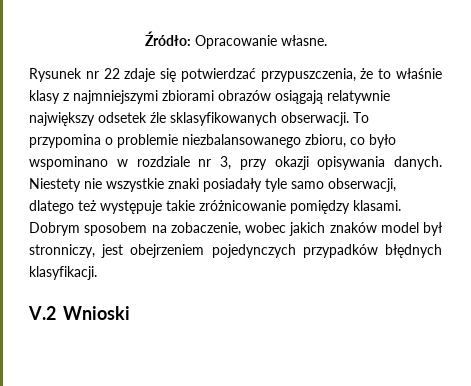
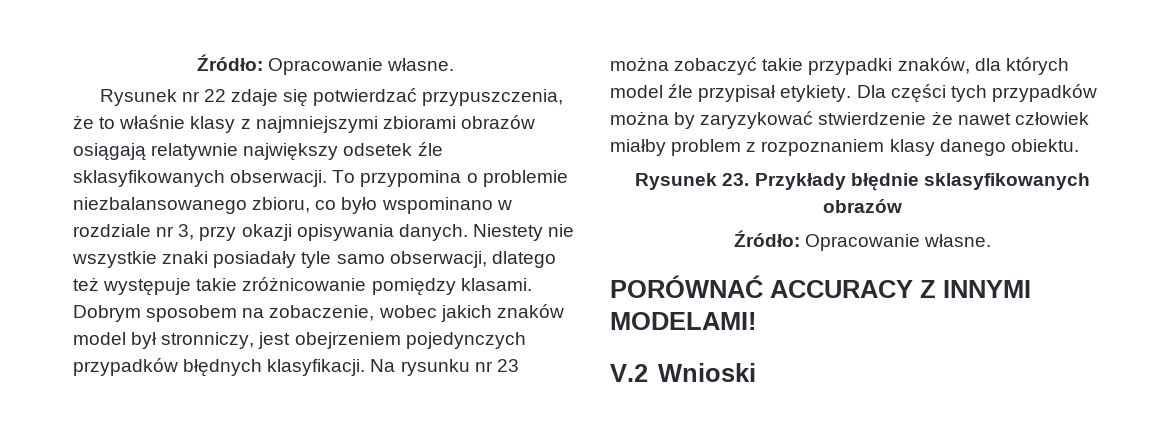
+ Na rysunku nr 23 można zobaczyć takie przypadki znaków, dla których model źle przypisał etykiety. Dla części tych przypadków można by zaryzykować stwierdzenie że nawet człowiek miałby problem z rozpoznaniem klasy danego obiektu.
+ Rysunek 23. Przykłady błędnie sklasyfikowanych obrazów
+ Źródło: Opracowanie własne.
+ PORÓWNAĆ ACCURACY Z INNYMI MODELAMI!

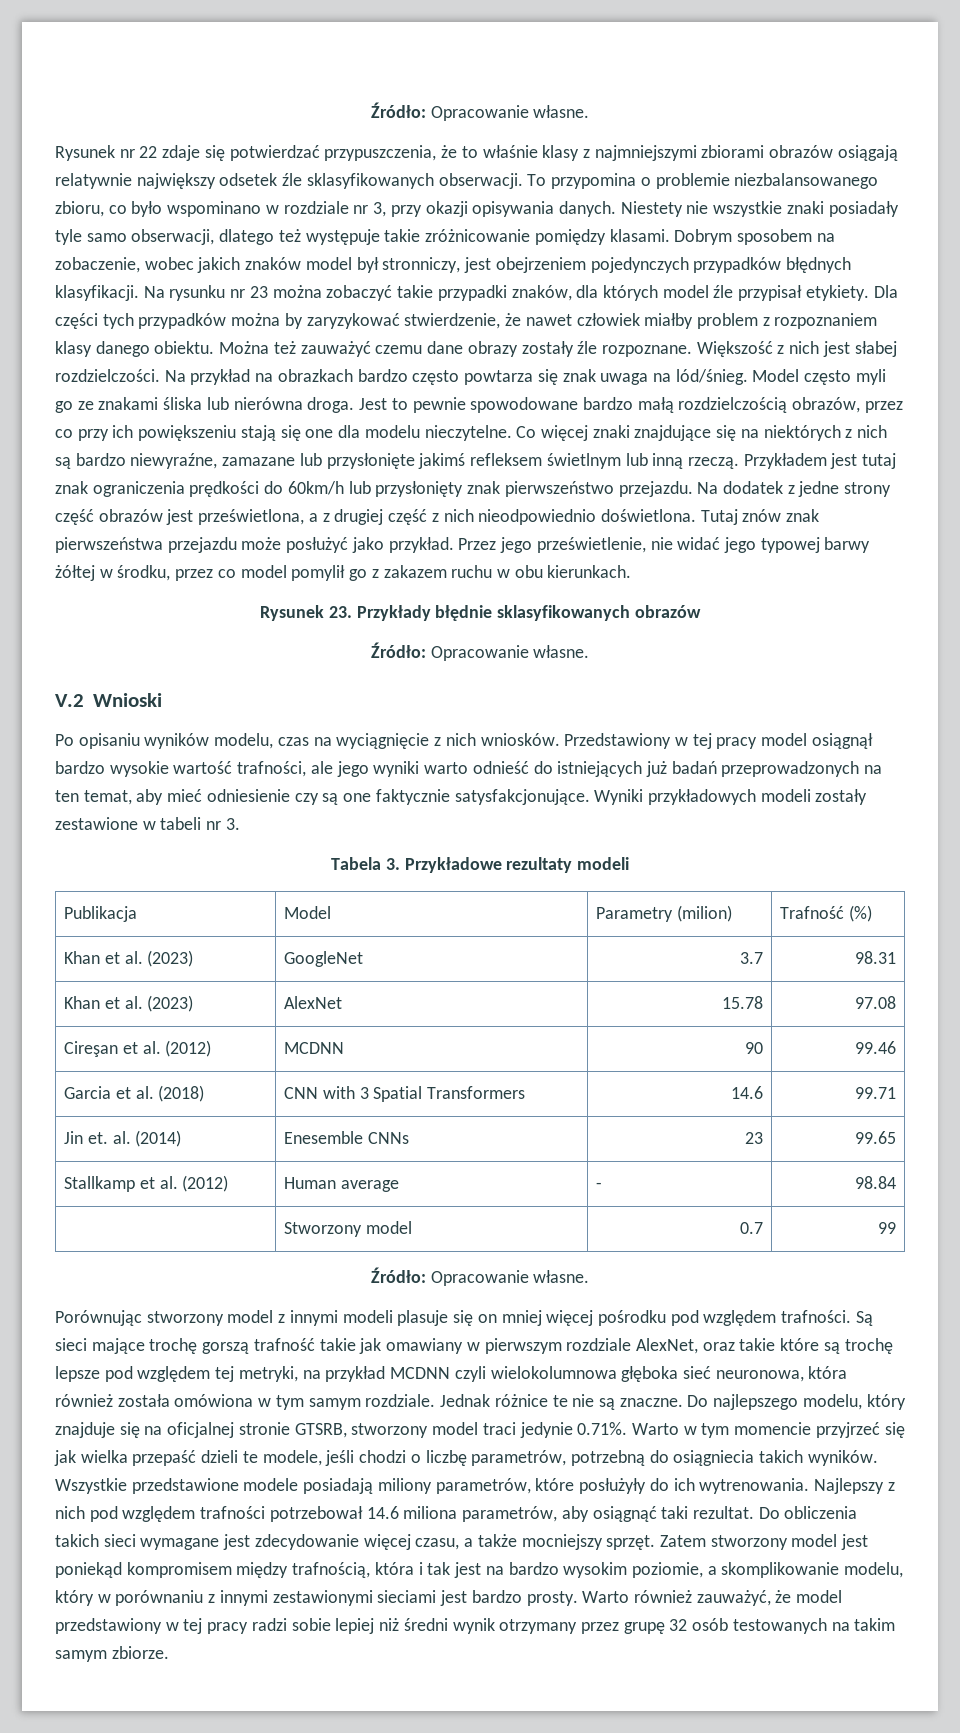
- Dla części tych przypadków można by zaryzykować stwierdzenie że nawet człowiek miałby problem z rozpoznaniem klasy danego obiektu.
+ Dla części tych przypadków można by zaryzykować stwierdzenie, że nawet człowiek miałby problem z rozpoznaniem klasy danego obiektu. Można też zauważyć czemu dane obrazy zostały źle rozpoznane. Większość z nich jest słabej rozdzielczości. Na przykład na obrazkach bardzo często powtarza się znak uwaga na lód/śnieg. Model często myli go ze znakami śliska lub nierówna droga. Jest to pewnie spowodowane bardzo małą rozdzielczością obrazów, przez co przy ich powiększeniu stają się one dla modelu nieczytelne. Co więcej znaki znajdujące się na niektórych z nich są bardzo niewyraźne, zamazane lub przysłonięte jakimś refleksem świetlnym lub inną rzeczą. Przykładem jest tutaj znak ograniczenia prędkości do 60km/h lub przysłonięty znak pierwszeństwo przejazdu. Na dodatek z jedne strony część obrazów jest prześwietlona, a z drugiej część z nich nieodpowiednio doświetlona. Tutaj znów znak pierwszeństwa przejazdu może posłużyć jako przykład. Przez jego prześwietlenie, nie widać jego typowej barwy żółtej w środku, przez co model pomylił go z zakazem ruchu w obu kierunkach.
- PORÓWNAĆ ACCURACY Z INNYMI MODELAMI!
  V.2 Wnioski
+ Po opisaniu wyników modelu, czas na wyciągnięcie z nich wniosków. Przedstawiony w tej pracy model osiągnął bardzo wysokie wartość trafności, ale jego wyniki warto odnieść do istniejących już badań przeprowadzonych na ten temat, aby mieć odniesienie czy są one faktycznie satysfakcjonujące. Wyniki przykładowych modeli zostały zestawione w tabeli nr 3.
+ Tabela 3. Przykładowe rezultaty modeli
+ Publikacja | Model | Parametry (milion) | Trafność (%)
+ Khan et al. (2023) | GoogleNet | 3.7 | 98.31
+ Khan et al. (2023) | AlexNet | 15.78 | 97.08
+ Cireşan et al. (2012) | MCDNN | 90 | 99.46
+ Garcia et al. (2018) | CNN with 3 Spatial Transformers | 14.6 | 99.71
+ Jin et. al. (2014) | Enesemble CNNs | 23 | 99.65
+ Stallkamp et al. (2012) | Human average | - | 98.84
+ | Stworzony model | 0.7 | 99
+ Źródło: Opracowanie własne.
+ Porównując stworzony model z innymi modeli plasuje się on mniej więcej pośrodku pod względem trafności. Są sieci mające trochę gorszą trafność takie jak omawiany w pierwszym rozdziale AlexNet, oraz takie które są trochę lepsze pod względem tej metryki, na przykład MCDNN czyli wielokolumnowa głęboka sieć neuronowa, która również została omówiona w tym samym rozdziale. Jednak różnice te nie są znaczne. Do najlepszego modelu, który znajduje się na oficjalnej stronie GTSRB, stworzony model traci jedynie 0.71%. Warto w tym momencie przyjrzeć się jak wielka przepaść dzieli te modele, jeśli chodzi o liczbę parametrów, potrzebną do osiągniecia takich wyników. Wszystkie przedstawione modele posiadają miliony parametrów, które posłużyły do ich wytrenowania. Najlepszy z nich pod względem trafności potrzebował 14.6 miliona parametrów, aby osiągnąć taki rezultat. Do obliczenia takich sieci wymagane jest zdecydowanie więcej czasu, a także mocniejszy sprzęt. Zatem stworzony model jest poniekąd kompromisem między trafnością, która i tak jest na bardzo wysokim poziomie, a skomplikowanie modelu, który w porównaniu z innymi zestawionymi sieciami jest bardzo prosty. Warto również zauważyć, że model przedstawiony w tej pracy radzi sobie lepiej niż średni wynik otrzymany przez grupę 32 osób testowanych na takim samym zbiorze.

